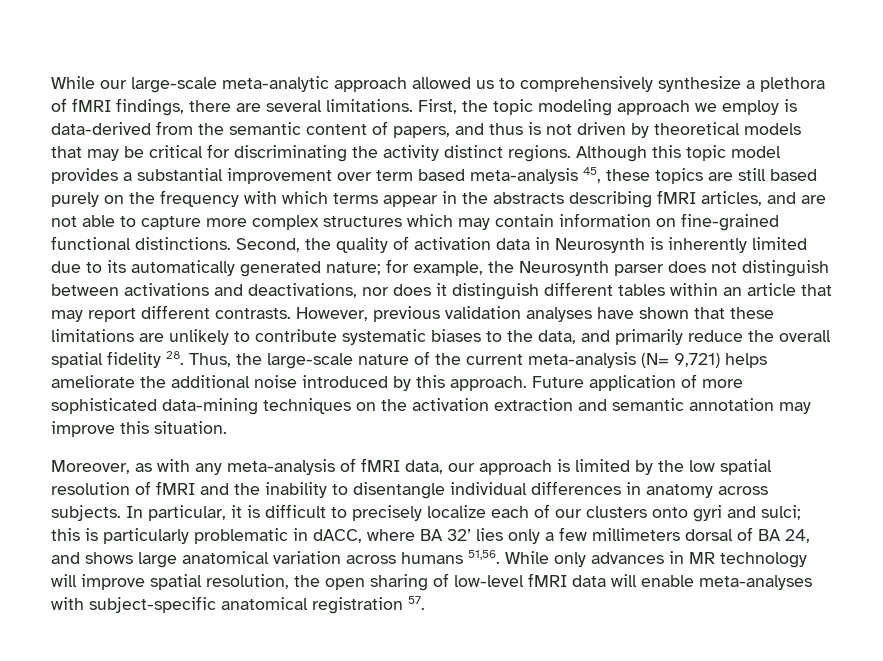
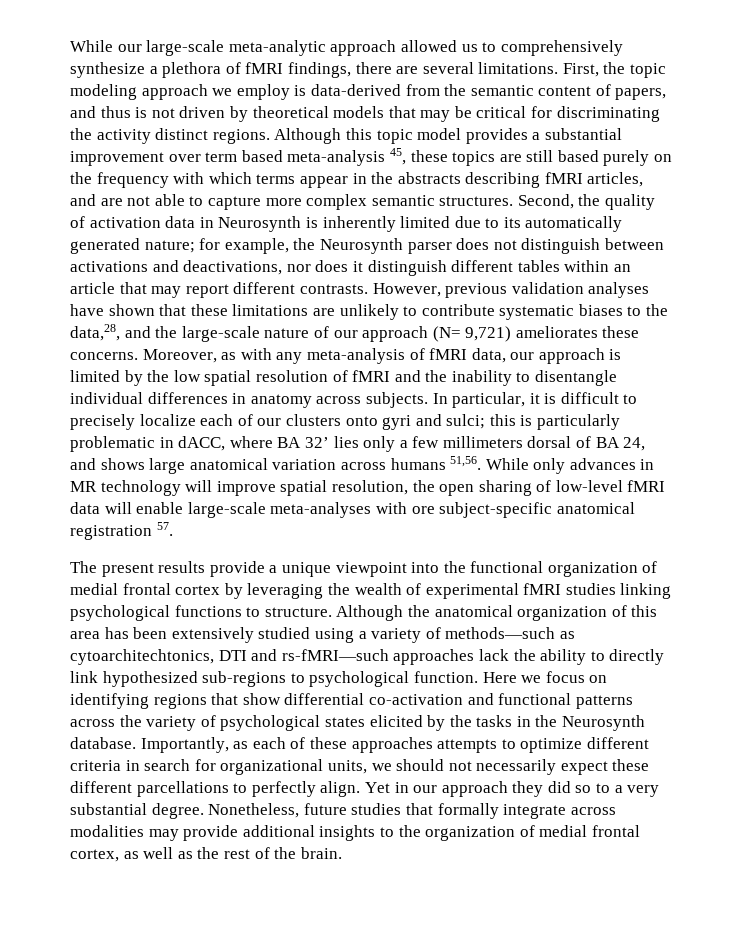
- Although this topic model provides a substantial improvement over term based meta-analysis 45, these topics are still based purely on the frequency with which terms appear in the abstracts describing fMRI articles, and are not able to capture more complex structures which may contain information on fine-grained functional distinctions.
+ Although this topic model provides a substantial improvement over term based meta-analysis 45, these topics are still based purely on the frequency with which terms appear in the abstracts describing fMRI articles, and are not able to capture more complex semantic structures.
- However, previous validation analyses have shown that these limitations are unlikely to contribute systematic biases to the data, and primarily reduce the overall spatial fidelity 28. Thus, the large-scale nature of the current meta-analysis (N= 9,721) helps ameliorate the additional noise introduced by this approach. Future application of more sophisticated data-mining techniques on the activation extraction and semantic annotation may improve this situation.
- Moreover, as with any meta-analysis of fMRI data, our approach is limited by the low spatial resolution of fMRI and the inability to disentangle individual differences in anatomy across subjects.
+ However, previous validation analyses have shown that these limitations are unlikely to contribute systematic biases to the data,28, and the large-scale nature of our approach (N= 9,721) ameliorates these concerns. Moreover, as with any meta-analysis of fMRI data, our approach is limited by the low spatial resolution of fMRI and the inability to disentangle individual differences in anatomy across subjects.
- While only advances in MR technology will improve spatial resolution, the open sharing of low-level fMRI data will enable meta-analyses with subject-specific anatomical registration 57.
+ While only advances in MR technology will improve spatial resolution, the open sharing of low-level fMRI data will enable large-scale meta-analyses with ore subject-specific anatomical registration 57.
+ The present results provide a unique viewpoint into the functional organization of medial frontal cortex by leveraging the wealth of experimental fMRI studies linking psychological functions to structure. Although the anatomical organization of this area has been extensively studied using a variety of methods—such as cytoarchitechtonics, DTI and rs-fMRI—such approaches lack the ability to directly link hypothesized sub-regions to psychological function. Here we focus on identifying regions that show differential co-activation and functional patterns across the variety of psychological states elicited by the tasks in the Neurosynth database. Importantly, as each of these approaches attempts to optimize different criteria in search for organizational units, we should not necessarily expect these different parcellations to perfectly align. Yet in our approach they did so to a very substantial degree. Nonetheless, future studies that formally integrate across modalities may provide additional insights to the organization of medial frontal cortex, as well as the rest of the brain.

